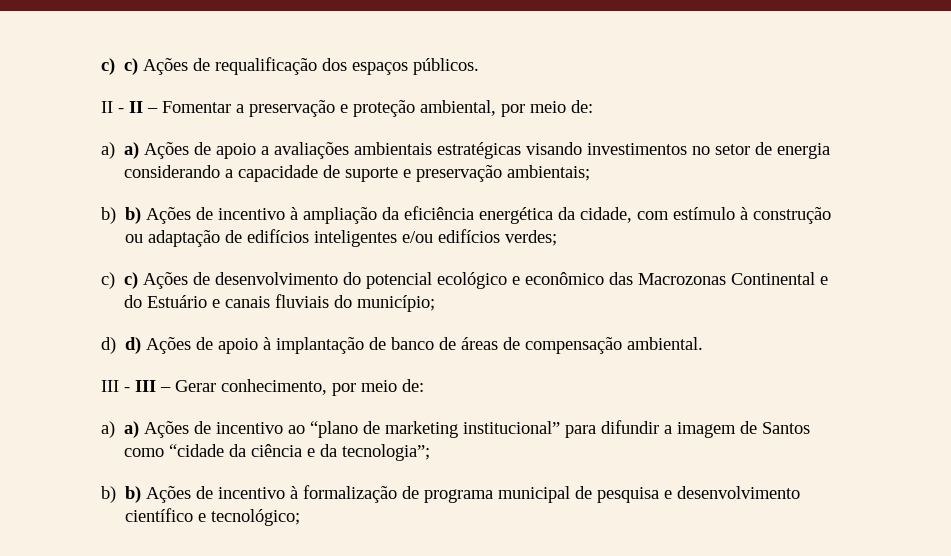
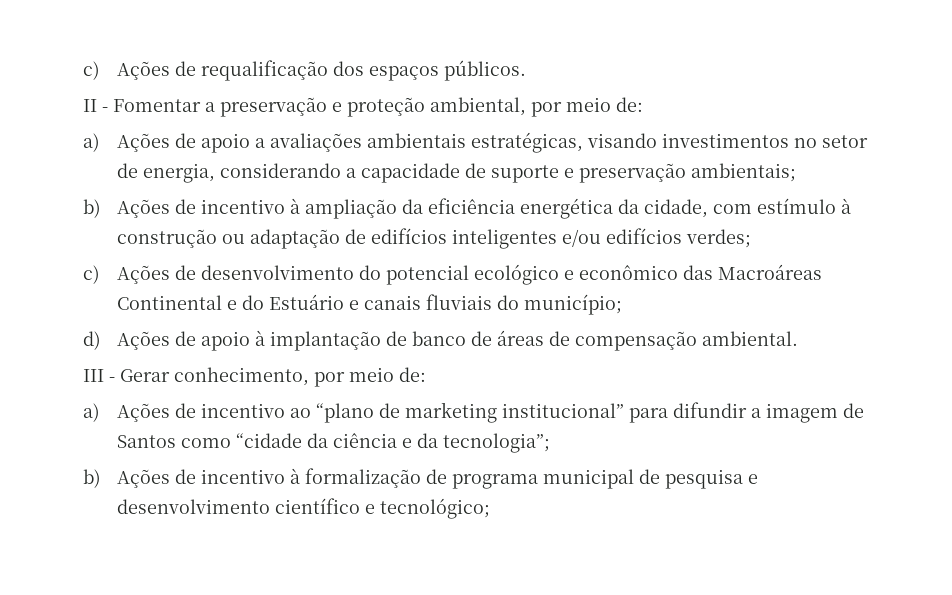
- c) c) Ações de requalificação dos espaços públicos.
+ c) Ações de requalificação dos espaços públicos.
- II - II – Fomentar a preservação e proteção ambiental, por meio de:
+ II - Fomentar a preservação e proteção ambiental, por meio de:
- a) a) Ações de apoio a avaliações ambientais estratégicas visando investimentos no setor de energia considerando a capacidade de suporte e preservação ambientais;
+ a) Ações de apoio a avaliações ambientais estratégicas, visando investimentos no setor de energia, considerando a capacidade de suporte e preservação ambientais;
- b) b) Ações de incentivo à ampliação da eficiência energética da cidade, com estímulo à construção ou adaptação de edifícios inteligentes e/ou edifícios verdes;
+ b) Ações de incentivo à ampliação da eficiência energética da cidade, com estímulo à construção ou adaptação de edifícios inteligentes e/ou edifícios verdes;
- c) c) Ações de desenvolvimento do potencial ecológico e econômico das Macrozonas Continental e do Estuário e canais fluviais do município;
+ c) Ações de desenvolvimento do potencial ecológico e econômico das Macroáreas Continental e do Estuário e canais fluviais do município;
- d) d) Ações de apoio à implantação de banco de áreas de compensação ambiental.
+ d) Ações de apoio à implantação de banco de áreas de compensação ambiental.
- III - III – Gerar conhecimento, por meio de:
+ III - Gerar conhecimento, por meio de:
- a) a) Ações de incentivo ao “plano de marketing institucional” para difundir a imagem de Santos como “cidade da ciência e da tecnologia”;
+ a) Ações de incentivo ao “plano de marketing institucional” para difundir a imagem de Santos como “cidade da ciência e da tecnologia”;
- b) b) Ações de incentivo à formalização de programa municipal de pesquisa e desenvolvimento científico e tecnológico;
+ b) Ações de incentivo à formalização de programa municipal de pesquisa e desenvolvimento científico e tecnológico;

